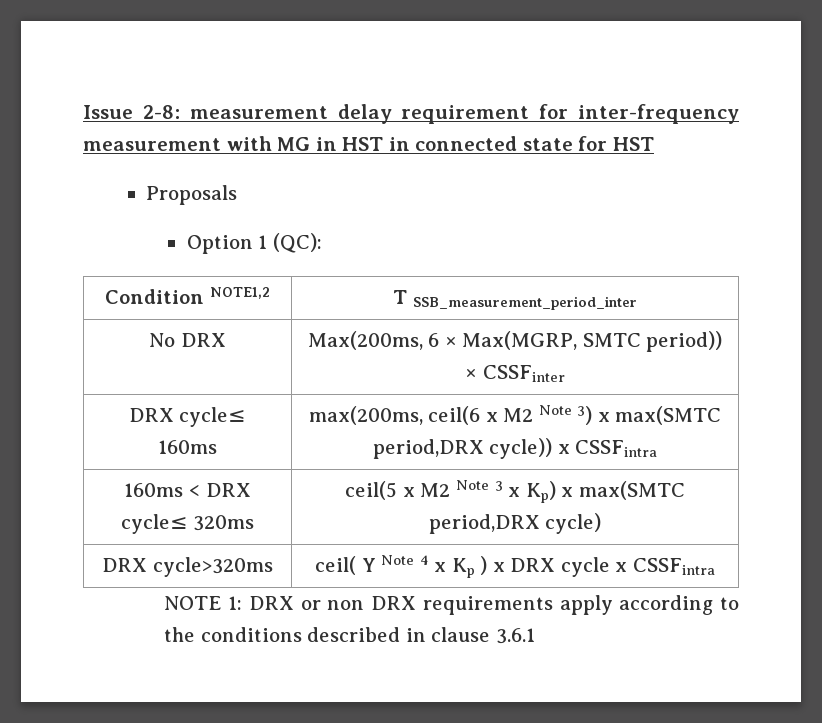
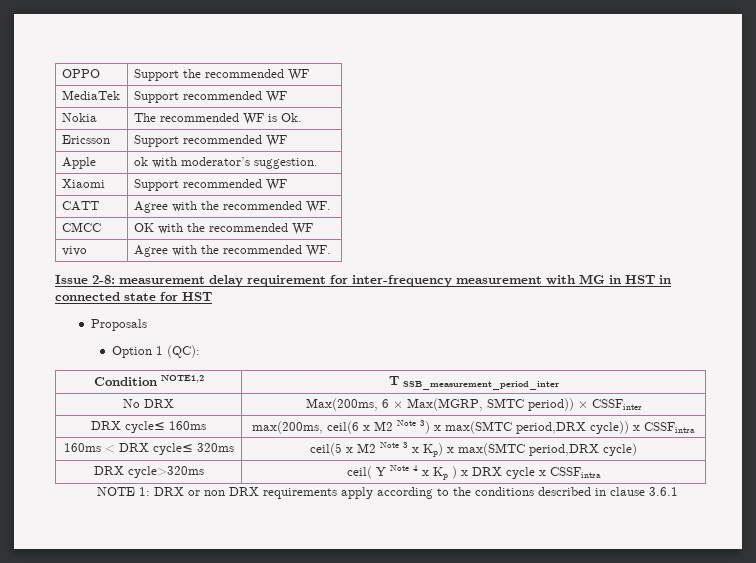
+ OPPO | Support the recommended WF
+ MediaTek | Support recommended WF
+ Nokia | The recommended WF is Ok.
+ Ericsson | Support recommended WF
+ Apple | ok with moderator’s suggestion.
+ Xiaomi | Support recommended WF
+ CATT | Agree with the recommended WF.
+ CMCC | OK with the recommended WF
+ vivo | Agree with the recommended WF.

